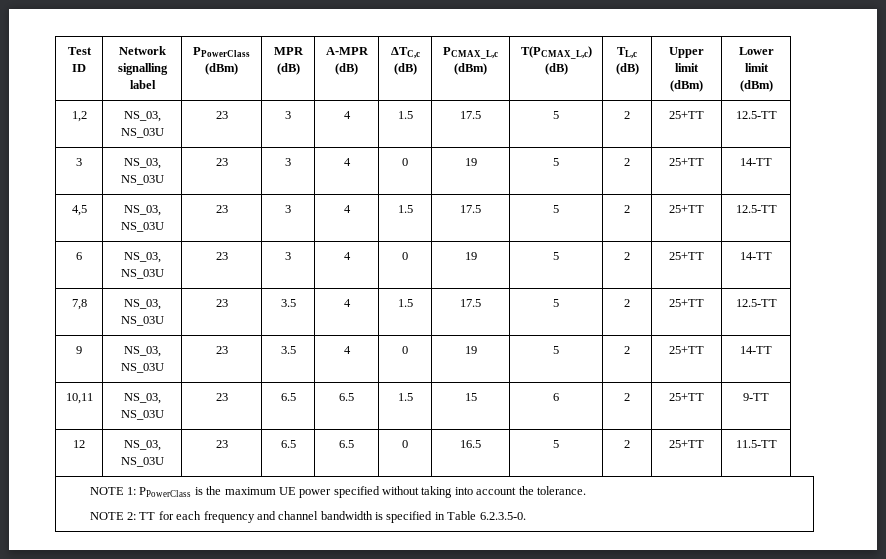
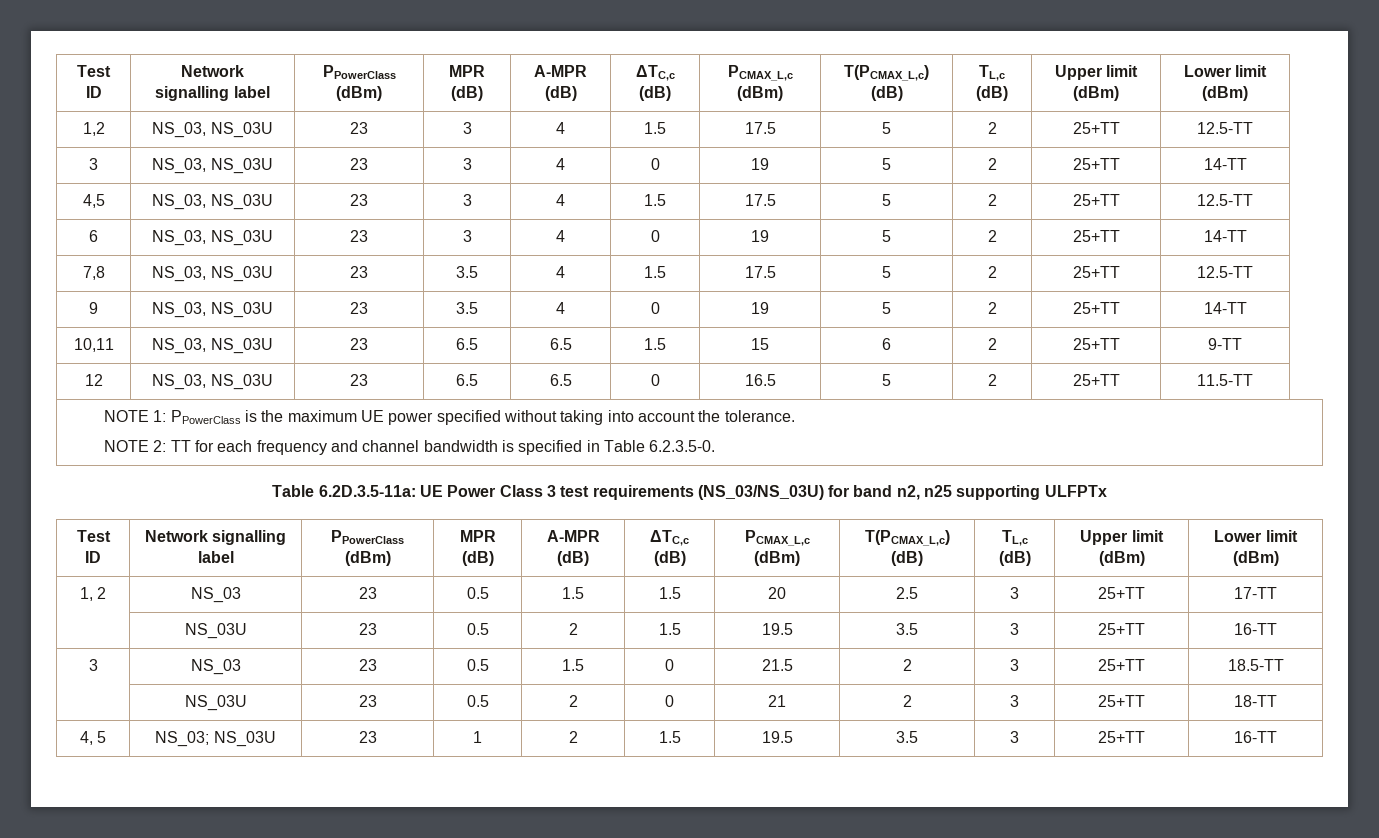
+ Table 6.2D.3.5-11a: UE Power Class 3 test requirements (NS_03/NS_03U) for band n2, n25 supporting ULFPTx
+ Test ID | Network signalling label | PPowerClass (dBm) | MPR (dB) | A-MPR (dB) | ΔTC,c (dB) | PCMAX_L,c (dBm) | T(PCMAX_L,c) (dB) | TL,c (dB) | Upper limit (dBm) | Lower limit (dBm)
+ 1, 2 | NS_03 | 23 | 0.5 | 1.5 | 1.5 | 20 | 2.5 | 3 | 25+TT | 17-TT
+ | NS_03U | 23 | 0.5 | 2 | 1.5 | 19.5 | 3.5 | 3 | 25+TT | 16-TT
+ 3 | NS_03 | 23 | 0.5 | 1.5 | 0 | 21.5 | 2 | 3 | 25+TT | 18.5-TT
+ | NS_03U | 23 | 0.5 | 2 | 0 | 21 | 2 | 3 | 25+TT | 18-TT
+ 4, 5 | NS_03; NS_03U | 23 | 1 | 2 | 1.5 | 19.5 | 3.5 | 3 | 25+TT | 16-TT

